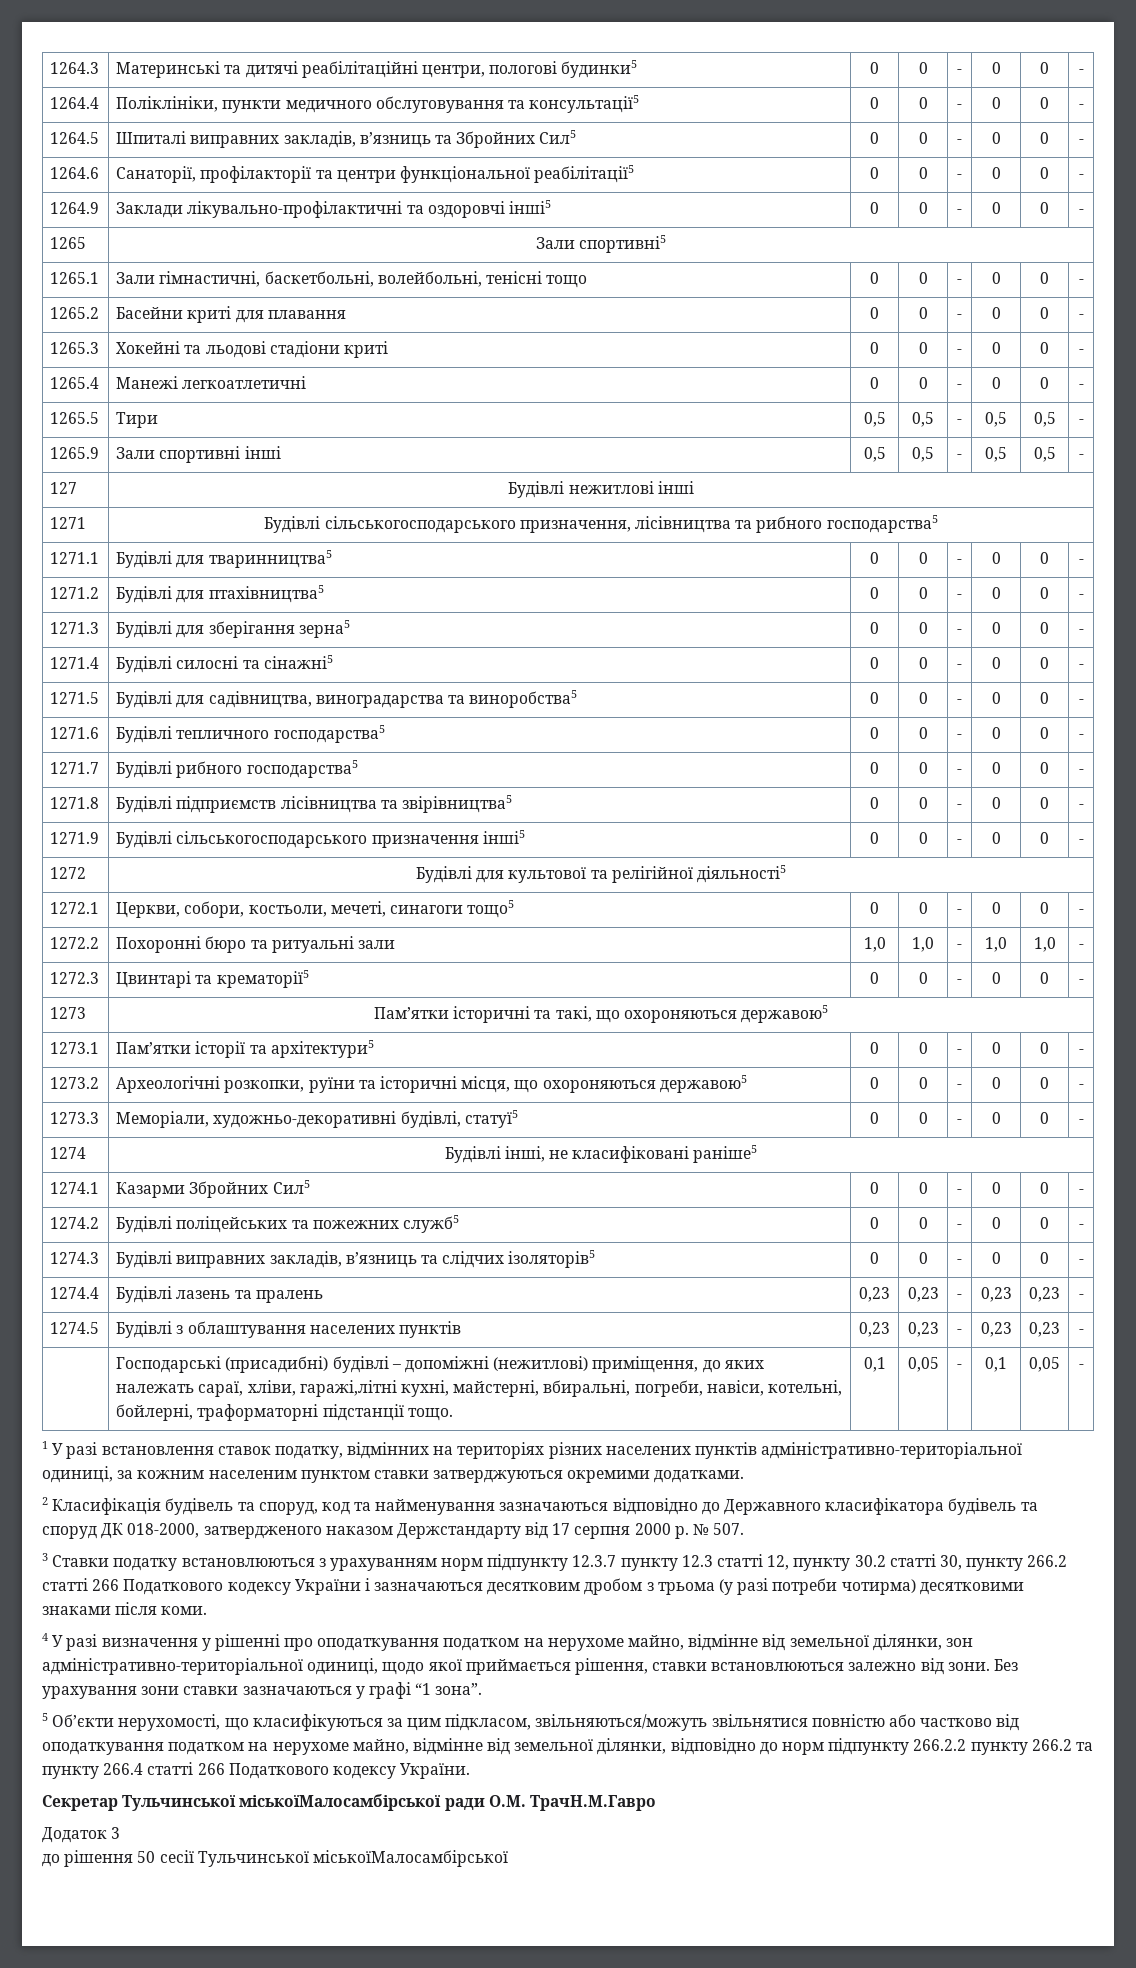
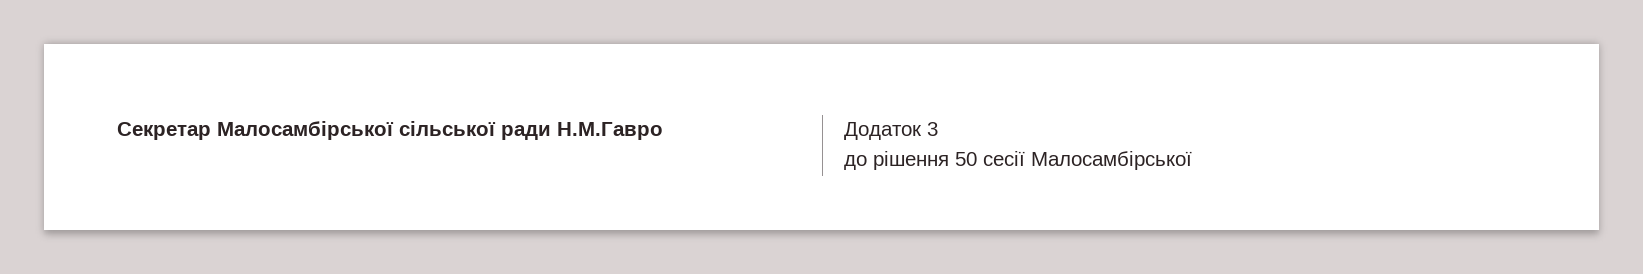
- 1264.3 | Материнські та дитячі реабілітаційні центри, пологові будинки5 | 0 | 0 | - | 0 | 0 | -
- 1264.4 | Поліклініки, пункти медичного обслуговування та консультації5 | 0 | 0 | - | 0 | 0 | -
- 1264.5 | Шпиталі виправних закладів, в’язниць та Збройних Сил5 | 0 | 0 | - | 0 | 0 | -
- 1264.6 | Санаторії, профілакторії та центри функціональної реабілітації5 | 0 | 0 | - | 0 | 0 | -
- 1264.9 | Заклади лікувально-профілактичні та оздоровчі інші5 | 0 | 0 | - | 0 | 0 | -
- 1265 | Зали спортивні5
- 1265.1 | Зали гімнастичні, баскетбольні, волейбольні, тенісні тощо | 0 | 0 | - | 0 | 0 | -
- 1265.2 | Басейни криті для плавання | 0 | 0 | - | 0 | 0 | -
- 1265.3 | Хокейні та льодові стадіони криті | 0 | 0 | - | 0 | 0 | -
- 1265.4 | Манежі легкоатлетичні | 0 | 0 | - | 0 | 0 | -
- 1265.5 | Тири | 0,5 | 0,5 | - | 0,5 | 0,5 | -
- 1265.9 | Зали спортивні інші | 0,5 | 0,5 | - | 0,5 | 0,5 | -
- 127 | Будівлі нежитлові інші
- 1271 | Будівлі сільськогосподарського призначення, лісівництва та рибного господарства5
- 1271.1 | Будівлі для тваринництва5 | 0 | 0 | - | 0 | 0 | -
- 1271.2 | Будівлі для птахівництва5 | 0 | 0 | - | 0 | 0 | -
- 1271.3 | Будівлі для зберігання зерна5 | 0 | 0 | - | 0 | 0 | -
- 1271.4 | Будівлі силосні та сінажні5 | 0 | 0 | - | 0 | 0 | -
- 1271.5 | Будівлі для садівництва, виноградарства та виноробства5 | 0 | 0 | - | 0 | 0 | -
- 1271.6 | Будівлі тепличного господарства5 | 0 | 0 | - | 0 | 0 | -
- 1271.7 | Будівлі рибного господарства5 | 0 | 0 | - | 0 | 0 | -
- 1271.8 | Будівлі підприємств лісівництва та звірівництва5 | 0 | 0 | - | 0 | 0 | -
- 1271.9 | Будівлі сільськогосподарського призначення інші5 | 0 | 0 | - | 0 | 0 | -
- 1272 | Будівлі для культової та релігійної діяльності5
- 1272.1 | Церкви, собори, костьоли, мечеті, синагоги тощо5 | 0 | 0 | - | 0 | 0 | -
- 1272.2 | Похоронні бюро та ритуальні зали | 1,0 | 1,0 | - | 1,0 | 1,0 | -
- 1272.3 | Цвинтарі та крематорії5 | 0 | 0 | - | 0 | 0 | -
- 1273 | Пам’ятки історичні та такі, що охороняються державою5
- 1273.1 | Пам’ятки історії та архітектури5 | 0 | 0 | - | 0 | 0 | -
- 1273.2 | Археологічні розкопки, руїни та історичні місця, що охороняються державою5 | 0 | 0 | - | 0 | 0 | -
- 1273.3 | Меморіали, художньо-декоративні будівлі, статуї5 | 0 | 0 | - | 0 | 0 | -
- 1274 | Будівлі інші, не класифіковані раніше5
- 1274.1 | Казарми Збройних Сил5 | 0 | 0 | - | 0 | 0 | -
- 1274.2 | Будівлі поліцейських та пожежних служб5 | 0 | 0 | - | 0 | 0 | -
- 1274.3 | Будівлі виправних закладів, в’язниць та слідчих ізоляторів5 | 0 | 0 | - | 0 | 0 | -
- 1274.4 | Будівлі лазень та пралень | 0,23 | 0,23 | - | 0,23 | 0,23 | -
- 1274.5 | Будівлі з облаштування населених пунктів | 0,23 | 0,23 | - | 0,23 | 0,23 | -
- | Господарські (присадибні) будівлі – допоміжні (нежитлові) приміщення, до яких належать сараї, хліви, гаражі,літні кухні, майстерні, вбиральні, погреби, навіси, котельні, бойлерні, траформаторні підстанції тощо. | 0,1 | 0,05 | - | 0,1 | 0,05 | -
- 1 У разі встановлення ставок податку, відмінних на територіях різних населених пунктів адміністративно-територіальної одиниці, за кожним населеним пунктом ставки затверджуються окремими додатками.
- 2 Класифікація будівель та споруд, код та найменування зазначаються відповідно до Державного класифікатора будівель та споруд ДК 018-2000, затвердженого наказом Держстандарту від 17 серпня 2000 р. № 507.
- 3 Ставки податку встановлюються з урахуванням норм підпункту 12.3.7 пункту 12.3 статті 12, пункту 30.2 статті 30, пункту 266.2 статті 266 Податкового кодексу України і зазначаються десятковим дробом з трьома (у разі потреби чотирма) десятковими знаками після коми.
- 4 У разі визначення у рішенні про оподаткування податком на нерухоме майно, відмінне від земельної ділянки, зон адміністративно-територіальної одиниці, щодо якої приймається рішення, ставки встановлюються залежно від зони. Без урахування зони ставки зазначаються у графі “1 зона”.
- 5 Об’єкти нерухомості, що класифікуються за цим підкласом, звільняються/можуть звільнятися повністю або частково від оподаткування податком на нерухоме майно, відмінне від земельної ділянки, відповідно до норм підпункту 266.2.2 пункту 266.2 та пункту 266.4 статті 266 Податкового кодексу України.
- Секретар Тульчинської міськоїМалосамбірської ради О.М. ТрачН.М.Гавро
+ Секретар Малосамбірської сільської ради Н.М.Гавро
- до рішення 50 сесії Тульчинської міськоїМалосамбірської
+ до рішення 50 сесії Малосамбірської

